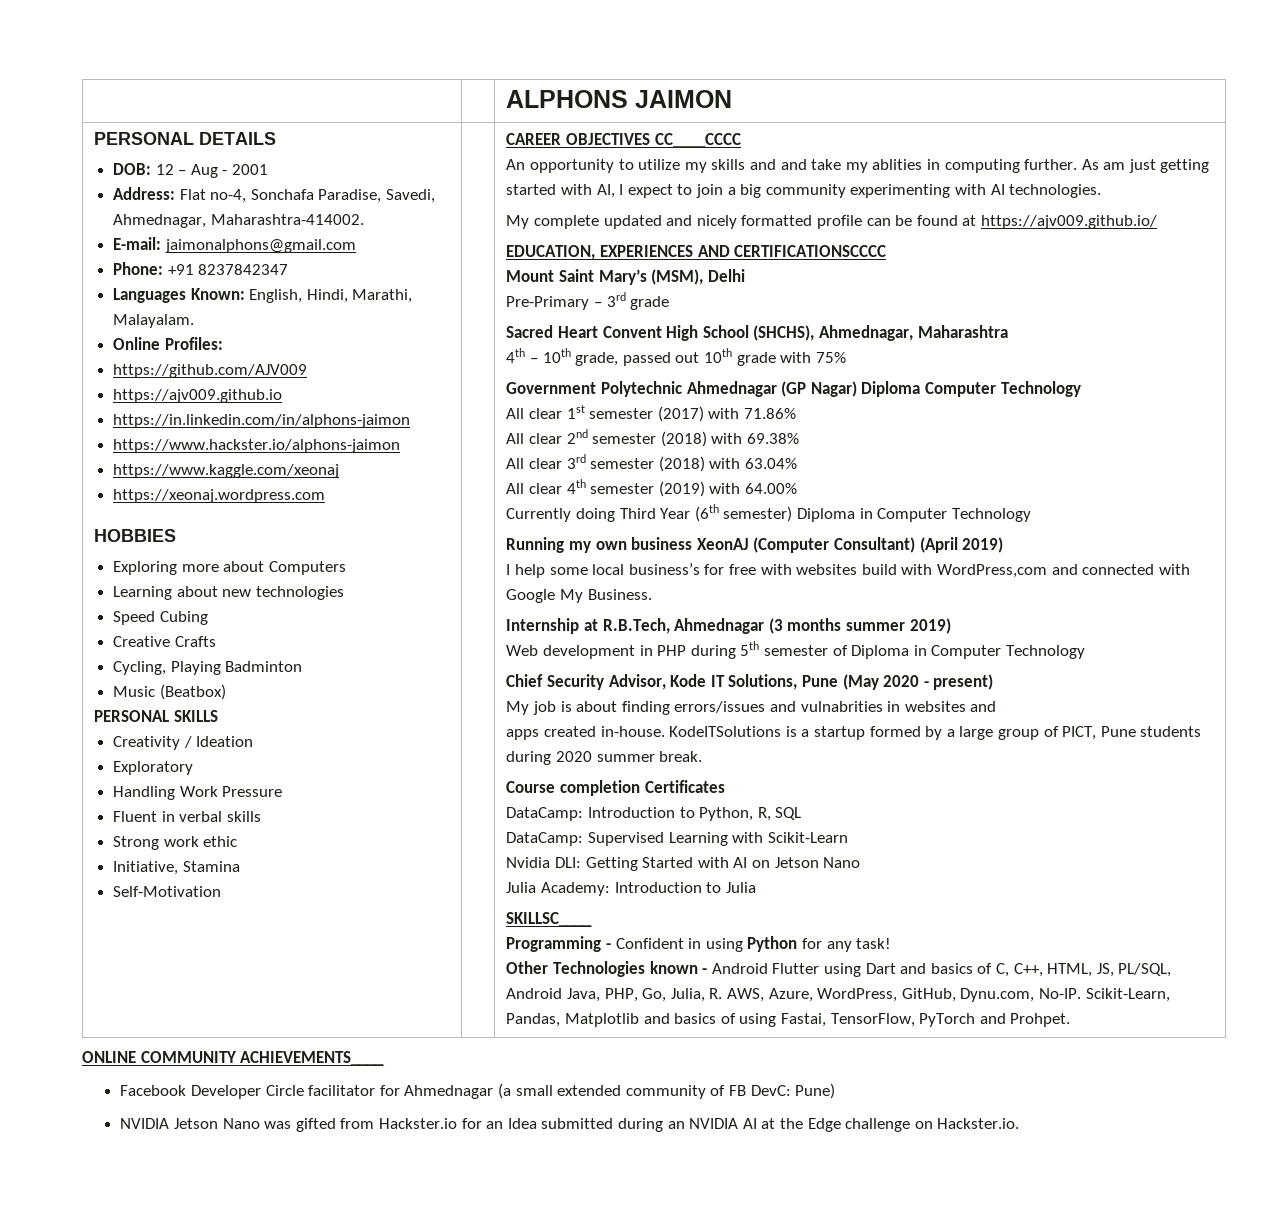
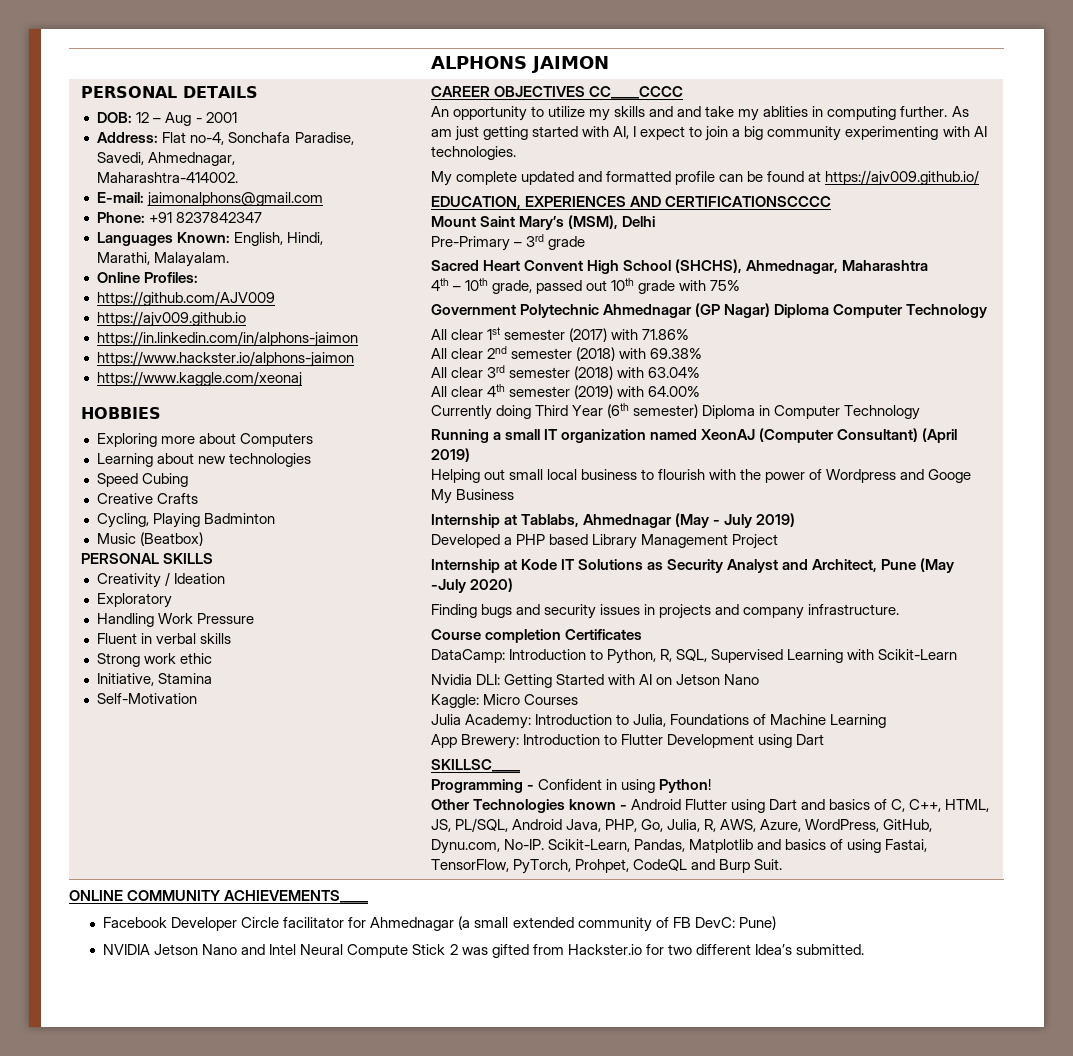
- https://xeonaj.wordpress.com
- My complete updated and nicely formatted profile can be found at https://ajv009.github.io/
+ My complete updated and formatted profile can be found at https://ajv009.github.io/
- Running my own business XeonAJ (Computer Consultant) (April 2019)
+ Running a small IT organization named XeonAJ (Computer Consultant) (April 2019)
- I help some local business’s for free with websites build with WordPress,com and connected with Google My Business.
- Internship at R.B.Tech, Ahmednagar (3 months summer 2019)
- Web development in PHP during 5th semester of Diploma in Computer Technology
- Chief Security Advisor, Kode IT Solutions, Pune (May 2020 - present)
- My job is about finding errors/issues and vulnabrities in websites and
- apps created in-house. KodeITSolutions is a startup formed by a large group of PICT, Pune students during 2020 summer break.
+ Helping out small local business to flourish with the power of Wordpress and Googe My Business
+ Internship at Tablabs, Ahmednagar (May - July 2019)
+ Developed a PHP based Library Management Project
+ Internship at Kode IT Solutions as Security Analyst and Architect, Pune (May -July 2020)
+ Finding bugs and security issues in projects and company infrastructure.
- DataCamp: Introduction to Python, R, SQL
- DataCamp: Supervised Learning with Scikit-Learn
+ DataCamp: Introduction to Python, R, SQL, Supervised Learning with Scikit-Learn
+ Kaggle: Micro Courses
- Julia Academy: Introduction to Julia
+ Julia Academy: Introduction to Julia, Foundations of Machine Learning
+ App Brewery: Introduction to Flutter Development using Dart
- Programming - Confident in using Python for any task!
+ Programming - Confident in using Python!
- Other Technologies known - Android Flutter using Dart and basics of C, C++, HTML, JS, PL/SQL, Android Java, PHP, Go, Julia, R. AWS, Azure, WordPress, GitHub, Dynu.com, No-IP.
+ Other Technologies known - Android Flutter using Dart and basics of C, C++, HTML, JS, PL/SQL, Android Java, PHP, Go, Julia, R, AWS, Azure, WordPress, GitHub, Dynu.com, No-IP.
- Scikit-Learn, Pandas, Matplotlib and basics of using Fastai, TensorFlow, PyTorch and Prohpet.
+ Scikit-Learn, Pandas, Matplotlib and basics of using Fastai, TensorFlow, PyTorch, Prohpet, CodeQL and Burp Suit.
- NVIDIA Jetson Nano was gifted from Hackster.io for an Idea submitted during an NVIDIA AI at the Edge challenge on Hackster.io.
+ NVIDIA Jetson Nano and Intel Neural Compute Stick 2 was gifted from Hackster.io for two different Idea’s submitted.

